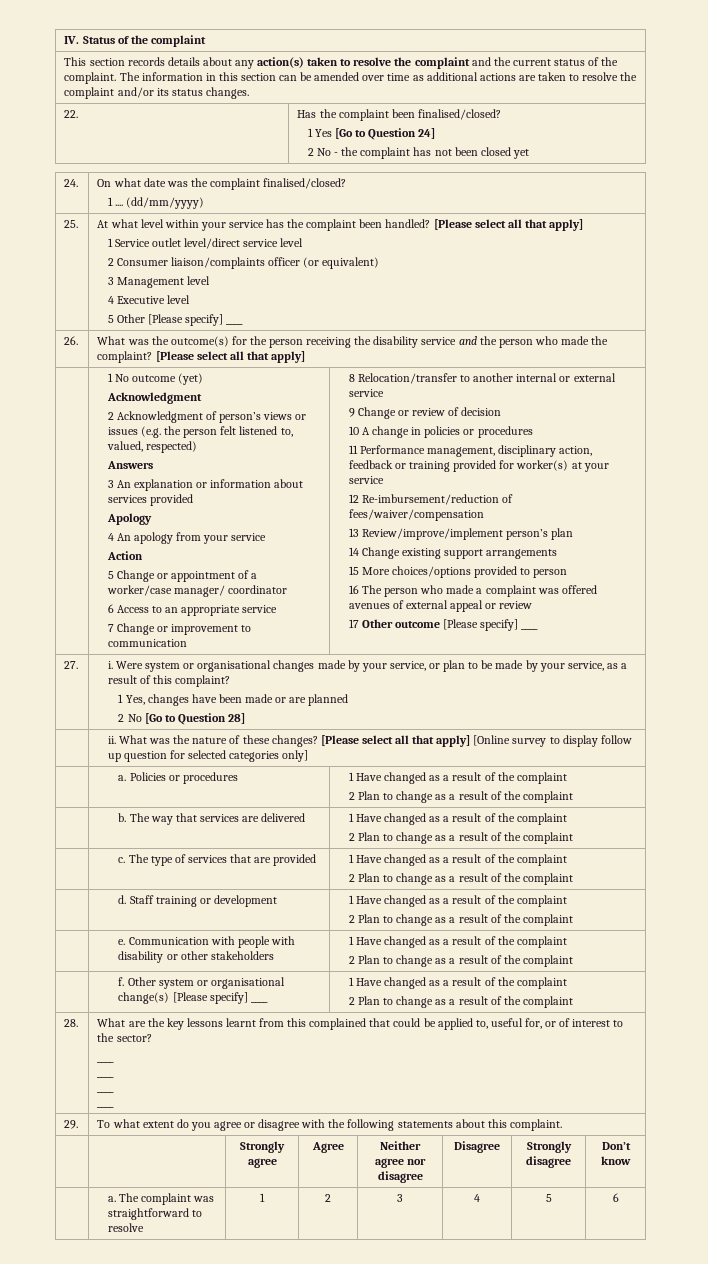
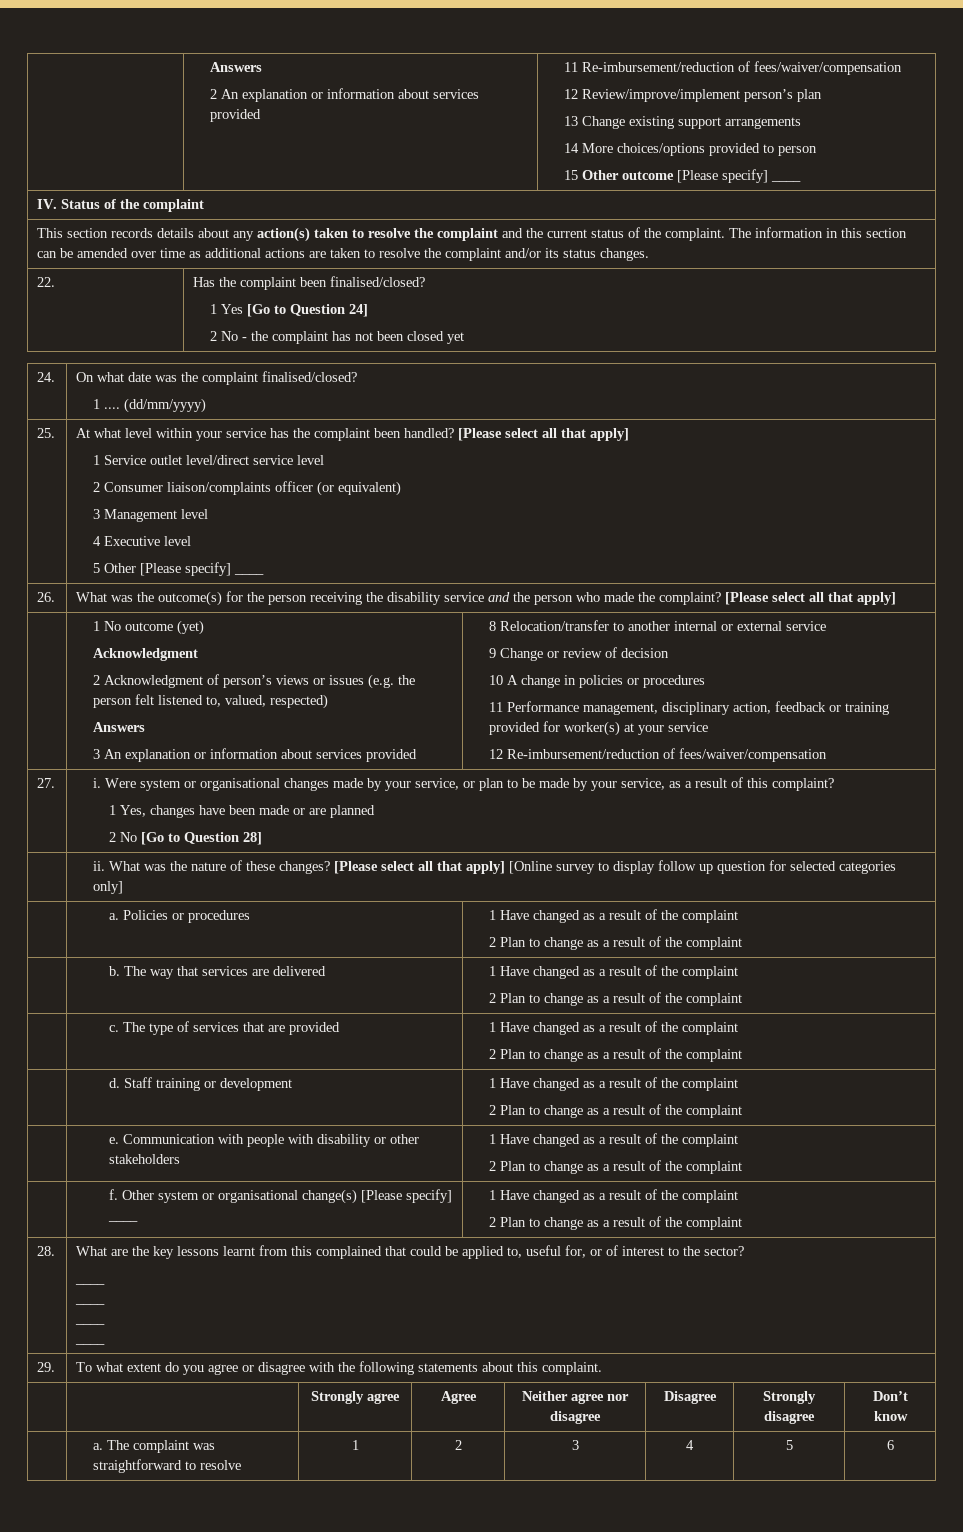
+ | Answers
+ 2 An explanation or information about services provided | 11 Re-imbursement/reduction of fees/waiver/compensation
+ 12 Review/improve/implement person’s plan
+ 13 Change existing support arrangements
+ 14 More choices/options provided to person
+ 15 Other outcome [Please specify] ____
- Apology
- 4 An apology from your service
- Action
- 5 Change or appointment of a worker/case manager/ coordinator
- 6 Access to an appropriate service
- 7 Change or improvement to communication
- 13 Review/improve/implement person’s plan
- 14 Change existing support arrangements
- 15 More choices/options provided to person
- 16 The person who made a complaint was offered avenues of external appeal or review
- 17 Other outcome [Please specify] ____

